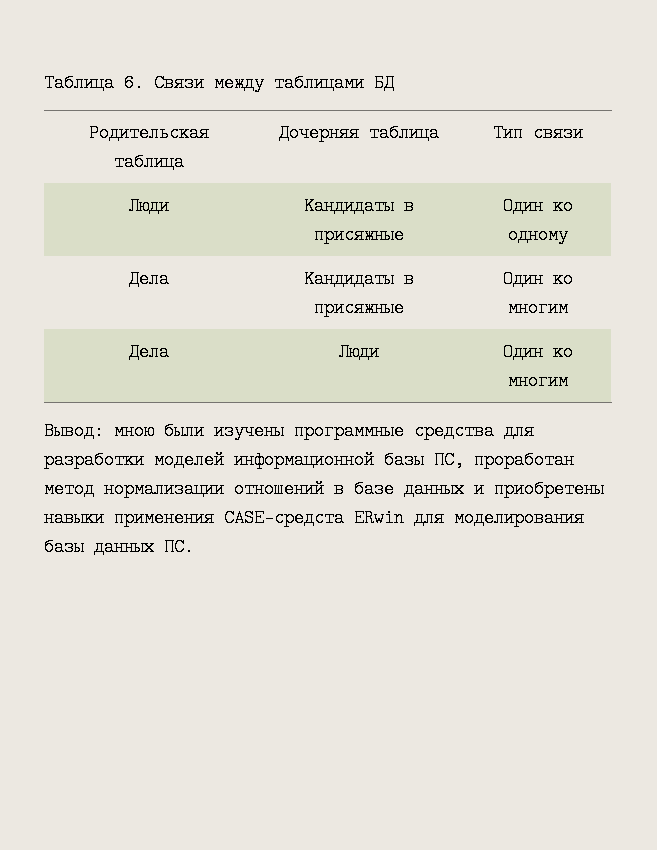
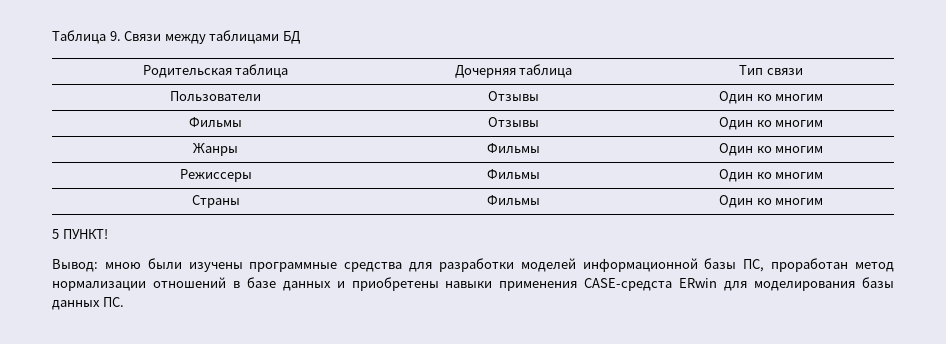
- Таблица 6. Связи между таблицами БД
+ Таблица 9. Связи между таблицами БД
- Люди | Кандидаты в присяжные | Один ко одному
- Дела | Кандидаты в присяжные | Один ко многим
- Дела | Люди | Один ко многим
+ Пользователи | Отзывы | Один ко многим
+ Фильмы | Отзывы | Один ко многим
+ Жанры | Фильмы | Один ко многим
+ Режиссеры | Фильмы | Один ко многим
+ Страны | Фильмы | Один ко многим
+ 5 ПУНКТ!

